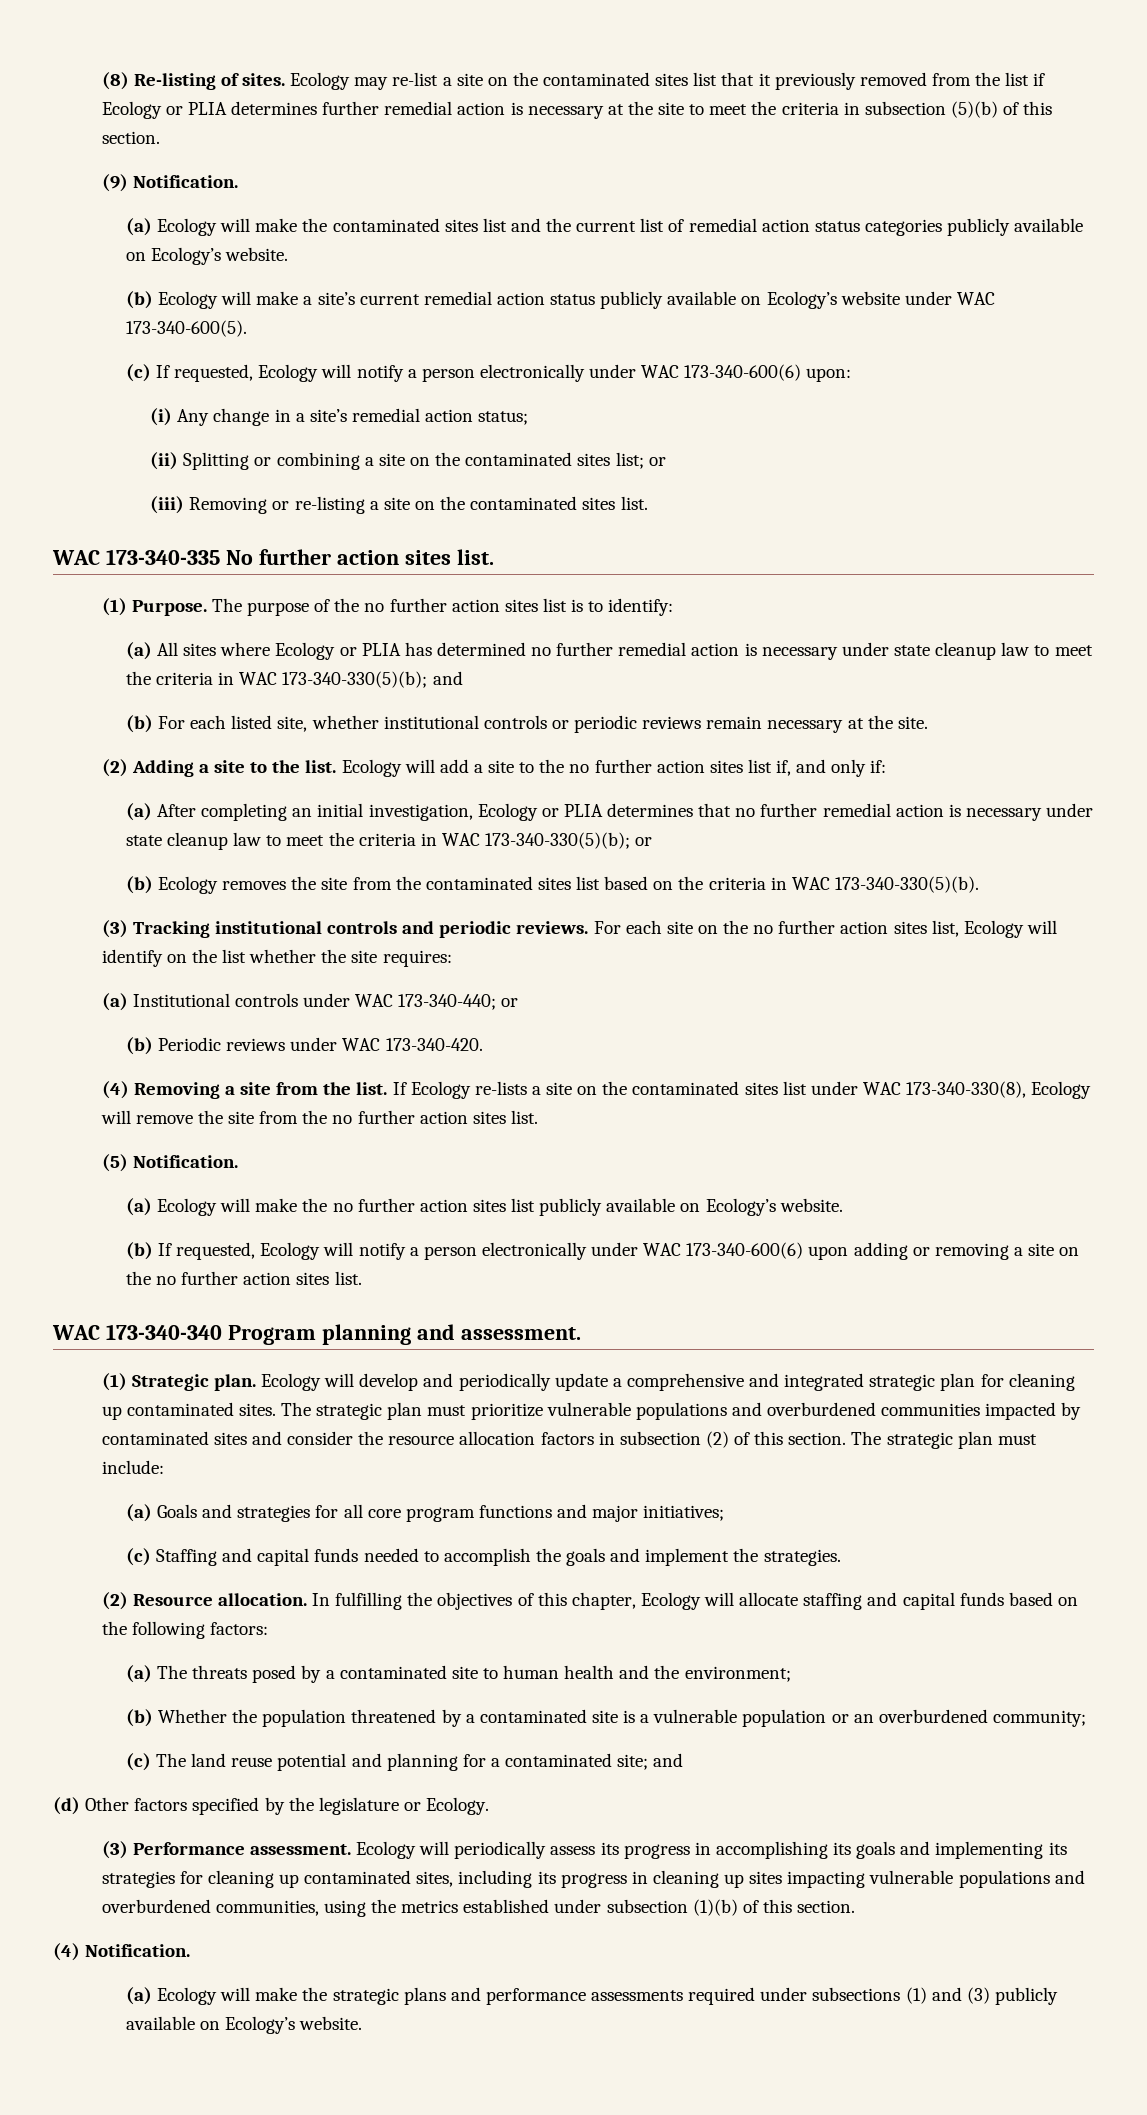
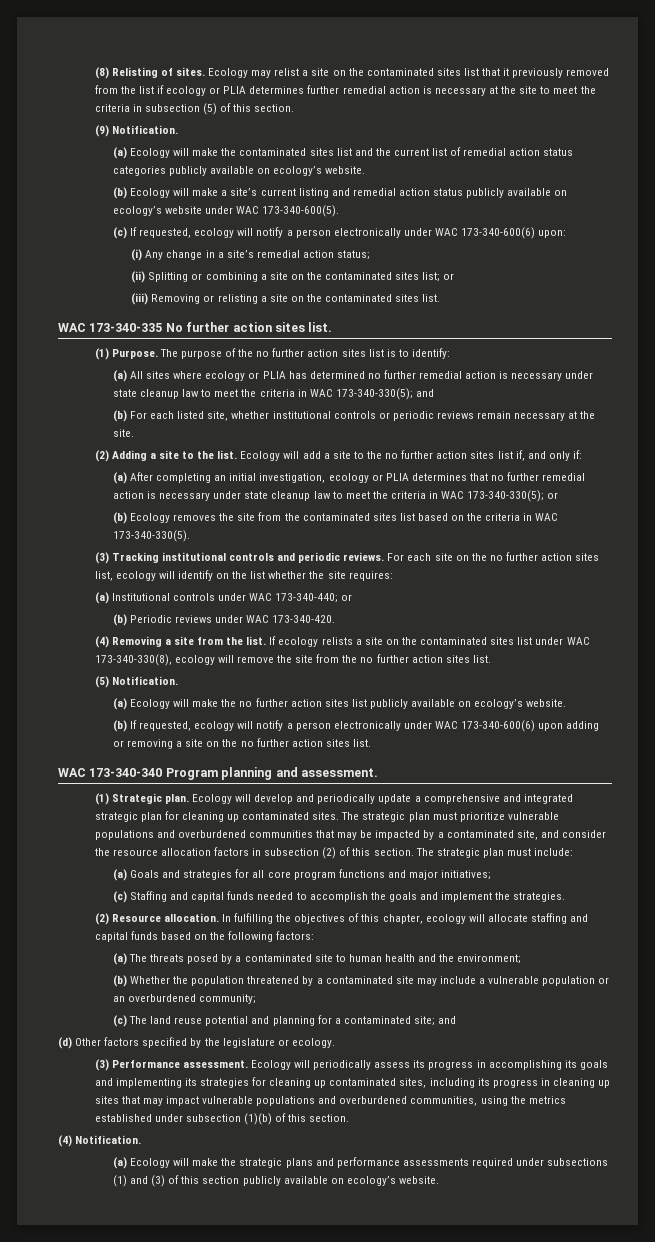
- (8) Re-listing of sites.
+ (8) Relisting of sites.
- Ecology may re-list a site on the contaminated sites list that it previously removed from the list if Ecology or PLIA determines further remedial action is necessary at the site to meet the criteria in subsection (5)(b) of this section.
+ Ecology may relist a site on the contaminated sites list that it previously removed from the list if ecology or PLIA determines further remedial action is necessary at the site to meet the criteria in subsection (5) of this section.
- (a) Ecology will make the contaminated sites list and the current list of remedial action status categories publicly available on Ecology’s website.
+ (a) Ecology will make the contaminated sites list and the current list of remedial action status categories publicly available on ecology’s website.
- (b) Ecology will make a site’s current remedial action status publicly available on Ecology’s website under WAC 173-340-600(5).
+ (b) Ecology will make a site’s current listing and remedial action status publicly available on ecology’s website under WAC 173-340-600(5).
- (c) If requested, Ecology will notify a person electronically under WAC 173-340-600(6) upon:
+ (c) If requested, ecology will notify a person electronically under WAC 173-340-600(6) upon:
- (iii) Removing or re-listing a site on the contaminated sites list.
+ (iii) Removing or relisting a site on the contaminated sites list.
- (a) All sites where Ecology or PLIA has determined no further remedial action is necessary under state cleanup law to meet the criteria in WAC 173-340-330(5)(b); and
+ (a) All sites where ecology or PLIA has determined no further remedial action is necessary under state cleanup law to meet the criteria in WAC 173-340-330(5); and
- (a) After completing an initial investigation, Ecology or PLIA determines that no further remedial action is necessary under state cleanup law to meet the criteria in WAC 173-340-330(5)(b); or
+ (a) After completing an initial investigation, ecology or PLIA determines that no further remedial action is necessary under state cleanup law to meet the criteria in WAC 173-340-330(5); or
- (b) Ecology removes the site from the contaminated sites list based on the criteria in WAC 173-340-330(5)(b).
+ (b) Ecology removes the site from the contaminated sites list based on the criteria in WAC 173-340-330(5).
- For each site on the no further action sites list, Ecology will identify on the list whether the site requires:
+ For each site on the no further action sites list, ecology will identify on the list whether the site requires:
- If Ecology re-lists a site on the contaminated sites list under WAC 173-340-330(8), Ecology will remove the site from the no further action sites list.
+ If ecology relists a site on the contaminated sites list under WAC 173-340-330(8), ecology will remove the site from the no further action sites list.
- (a) Ecology will make the no further action sites list publicly available on Ecology’s website.
+ (a) Ecology will make the no further action sites list publicly available on ecology’s website.
- (b) If requested, Ecology will notify a person electronically under WAC 173-340-600(6) upon adding or removing a site on the no further action sites list.
+ (b) If requested, ecology will notify a person electronically under WAC 173-340-600(6) upon adding or removing a site on the no further action sites list.
- The strategic plan must prioritize vulnerable populations and overburdened communities impacted by contaminated sites and consider the resource allocation factors in subsection (2) of this section.
+ The strategic plan must prioritize vulnerable populations and overburdened communities that may be impacted by a contaminated site, and consider the resource allocation factors in subsection (2) of this section.
- In fulfilling the objectives of this chapter, Ecology will allocate staffing and capital funds based on the following factors:
+ In fulfilling the objectives of this chapter, ecology will allocate staffing and capital funds based on the following factors:
- (b) Whether the population threatened by a contaminated site is a vulnerable population or an overburdened community;
+ (b) Whether the population threatened by a contaminated site may include a vulnerable population or an overburdened community;
- (d) Other factors specified by the legislature or Ecology.
+ (d) Other factors specified by the legislature or ecology.
- Ecology will periodically assess its progress in accomplishing its goals and implementing its strategies for cleaning up contaminated sites, including its progress in cleaning up sites impacting vulnerable populations and overburdened communities, using the metrics established under subsection (1)(b) of this section.
+ Ecology will periodically assess its progress in accomplishing its goals and implementing its strategies for cleaning up contaminated sites, including its progress in cleaning up sites that may impact vulnerable populations and overburdened communities, using the metrics established under subsection (1)(b) of this section.
- (a) Ecology will make the strategic plans and performance assessments required under subsections (1) and (3) publicly available on Ecology’s website.
+ (a) Ecology will make the strategic plans and performance assessments required under subsections (1) and (3) of this section publicly available on ecology’s website.

